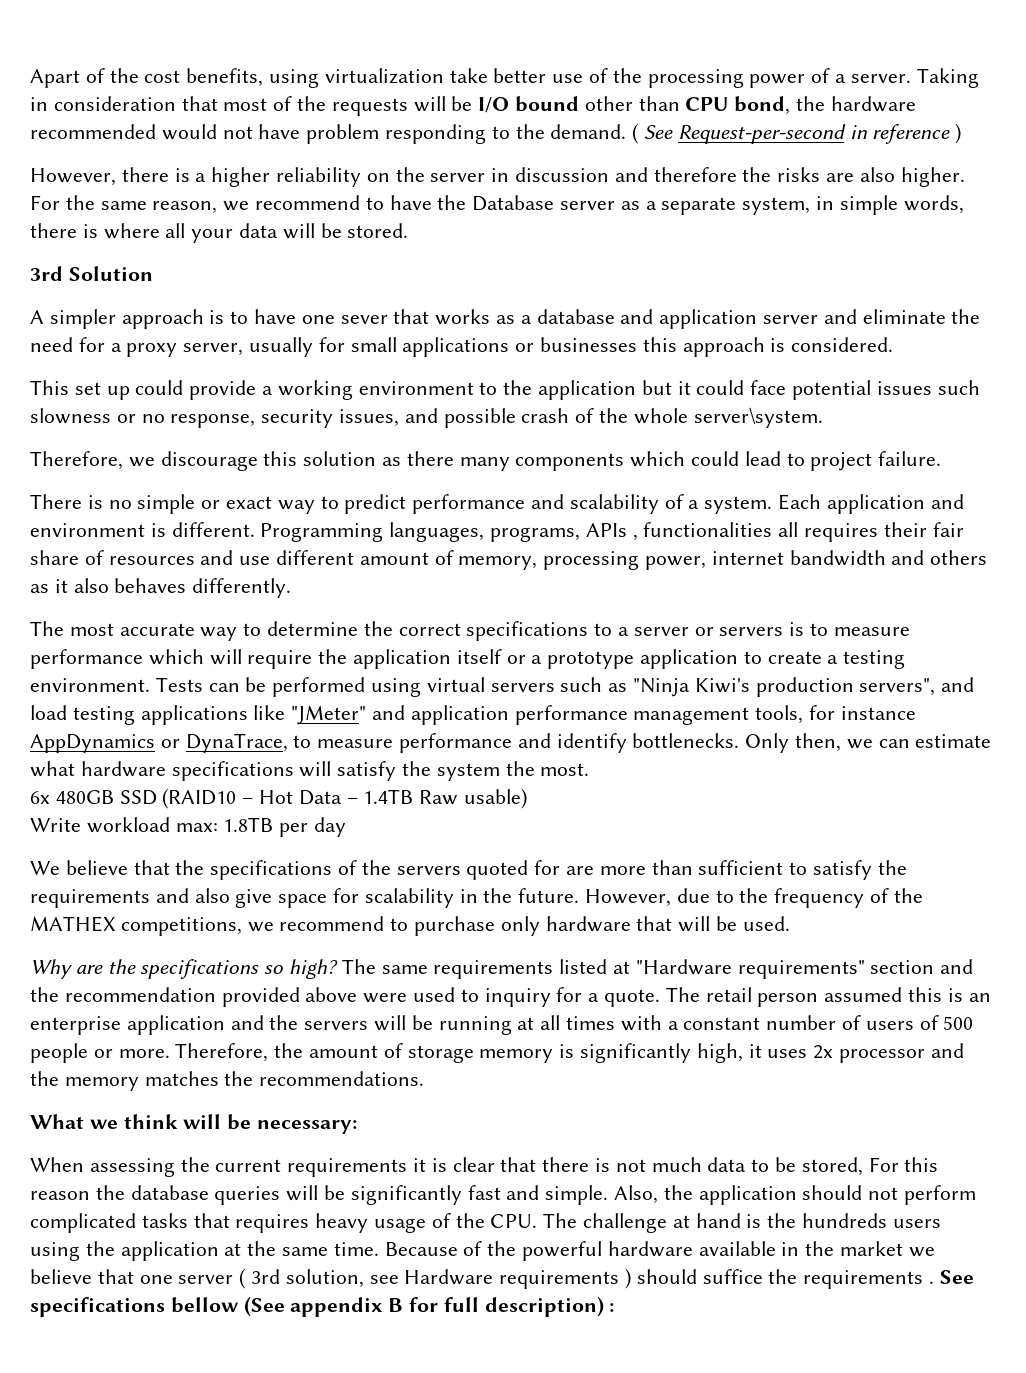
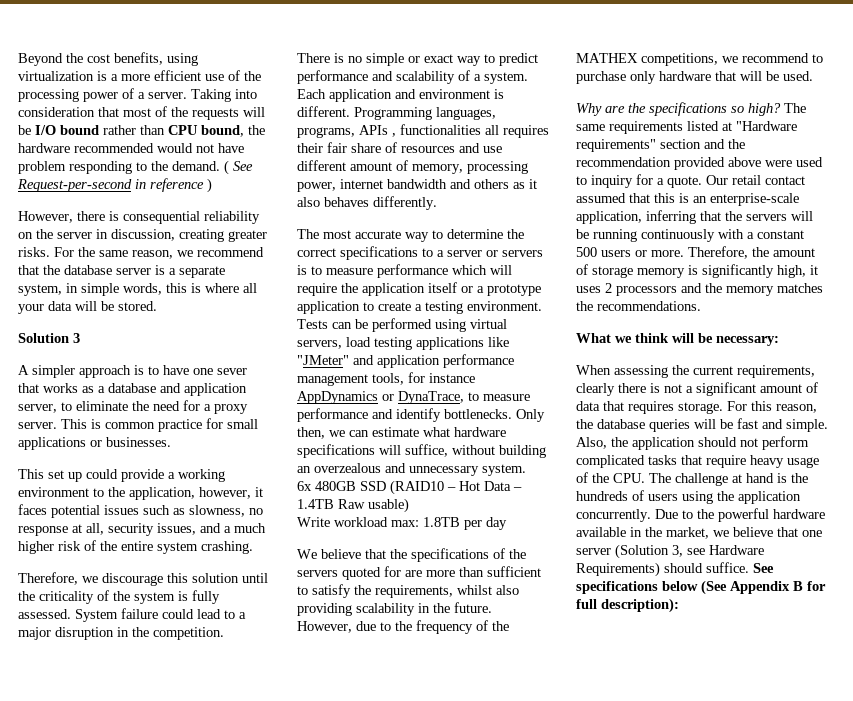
- Apart of the cost benefits, using virtualization take better use of the processing power of a server.
+ Beyond the cost benefits, using virtualization is a more efficient use of the processing power of a server.
- Taking in consideration that most of the requests will be I/O bound other than CPU bond, the hardware recommended would not have problem responding to the demand.
+ Taking into consideration that most of the requests will be I/O bound rather than CPU bound, the hardware recommended would not have problem responding to the demand.
- However, there is a higher reliability on the server in discussion and therefore the risks are also higher.
+ However, there is consequential reliability on the server in discussion, creating greater risks.
- For the same reason, we recommend to have the Database server as a separate system, in simple words, there is where all your data will be stored.
+ For the same reason, we recommend that the database server is a separate system, in simple words, this is where all your data will be stored.
- 3rd Solution
+ Solution 3
- A simpler approach is to have one sever that works as a database and application server and eliminate the need for a proxy server, usually for small applications or businesses this approach is considered.
+ A simpler approach is to have one sever that works as a database and application server, to eliminate the need for a proxy server. This is common practice for small applications or businesses.
- This set up could provide a working environment to the application but it could face potential issues such slowness or no response, security issues, and possible crash of the whole server\system.
+ This set up could provide a working environment to the application, however, it faces potential issues such as slowness, no response at all, security issues, and a much higher risk of the entire system crashing.
- Therefore, we discourage this solution as there many components which could lead to project failure.
+ Therefore, we discourage this solution until the criticality of the system is fully assessed. System failure could lead to a major disruption in the competition.
- Tests can be performed using virtual servers such as "Ninja Kiwi's production servers", and load testing applications like "JMeter" and application performance management tools, for instance AppDynamics or DynaTrace, to measure performance and identify bottlenecks.
+ Tests can be performed using virtual servers, load testing applications like "JMeter" and application performance management tools, for instance AppDynamics or DynaTrace, to measure performance and identify bottlenecks.
- Only then, we can estimate what hardware specifications will satisfy the system the most.
+ Only then, we can estimate what hardware specifications will suffice, without building an overzealous and unnecessary system.
- We believe that the specifications of the servers quoted for are more than sufficient to satisfy the requirements and also give space for scalability in the future.
+ We believe that the specifications of the servers quoted for are more than sufficient to satisfy the requirements, whilst also providing scalability in the future.
- The retail person assumed this is an enterprise application and the servers will be running at all times with a constant number of users of 500 people or more.
+ Our retail contact assumed that this is an enterprise-scale application, inferring that the servers will be running continuously with a constant 500 users or more.
- Therefore, the amount of storage memory is significantly high, it uses 2x processor and the memory matches the recommendations.
+ Therefore, the amount of storage memory is significantly high, it uses 2 processors and the memory matches the recommendations.
- When assessing the current requirements it is clear that there is not much data to be stored, For this reason the database queries will be significantly fast and simple.
+ When assessing the current requirements, clearly there is not a significant amount of data that requires storage. For this reason, the database queries will be fast and simple.
- Also, the application should not perform complicated tasks that requires heavy usage of the CPU. The challenge at hand is the hundreds users using the application at the same time. Because of the powerful hardware available in the market we believe that one server ( 3rd solution, see Hardware requirements ) should suffice the requirements . See specifications bellow (See appendix B for full description) :
+ Also, the application should not perform complicated tasks that require heavy usage of the CPU. The challenge at hand is the hundreds of users using the application concurrently. Due to the powerful hardware available in the market, we believe that one server (Solution 3, see Hardware Requirements) should suffice. See specifications below (See Appendix B for full description):

